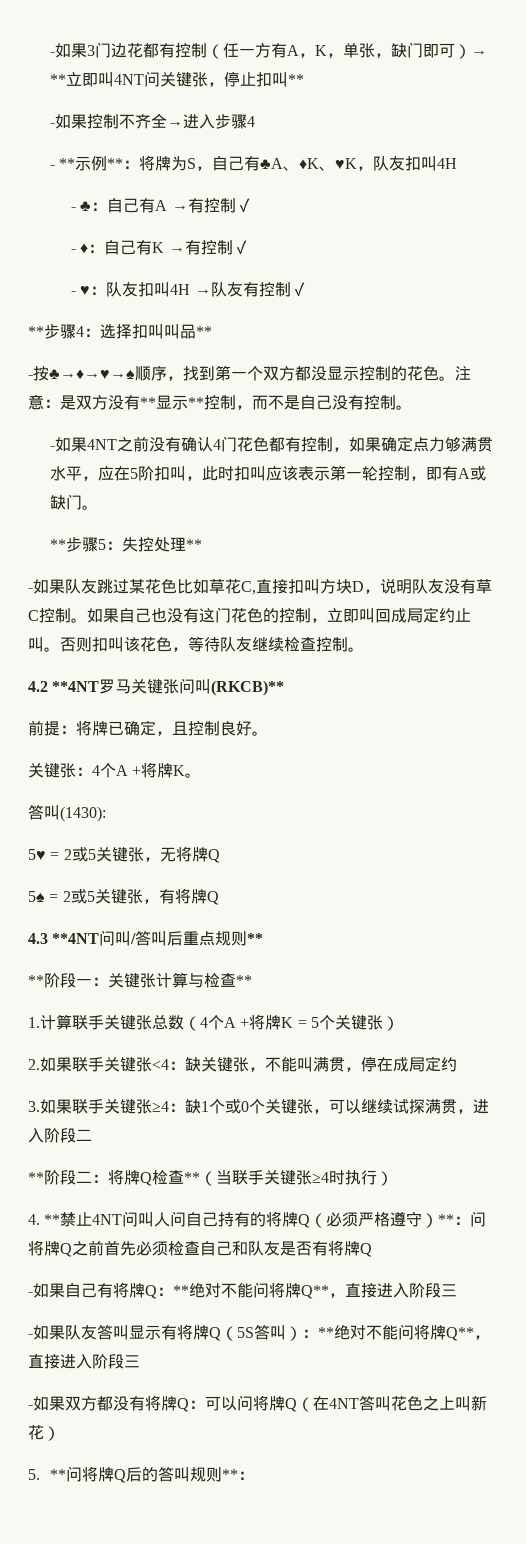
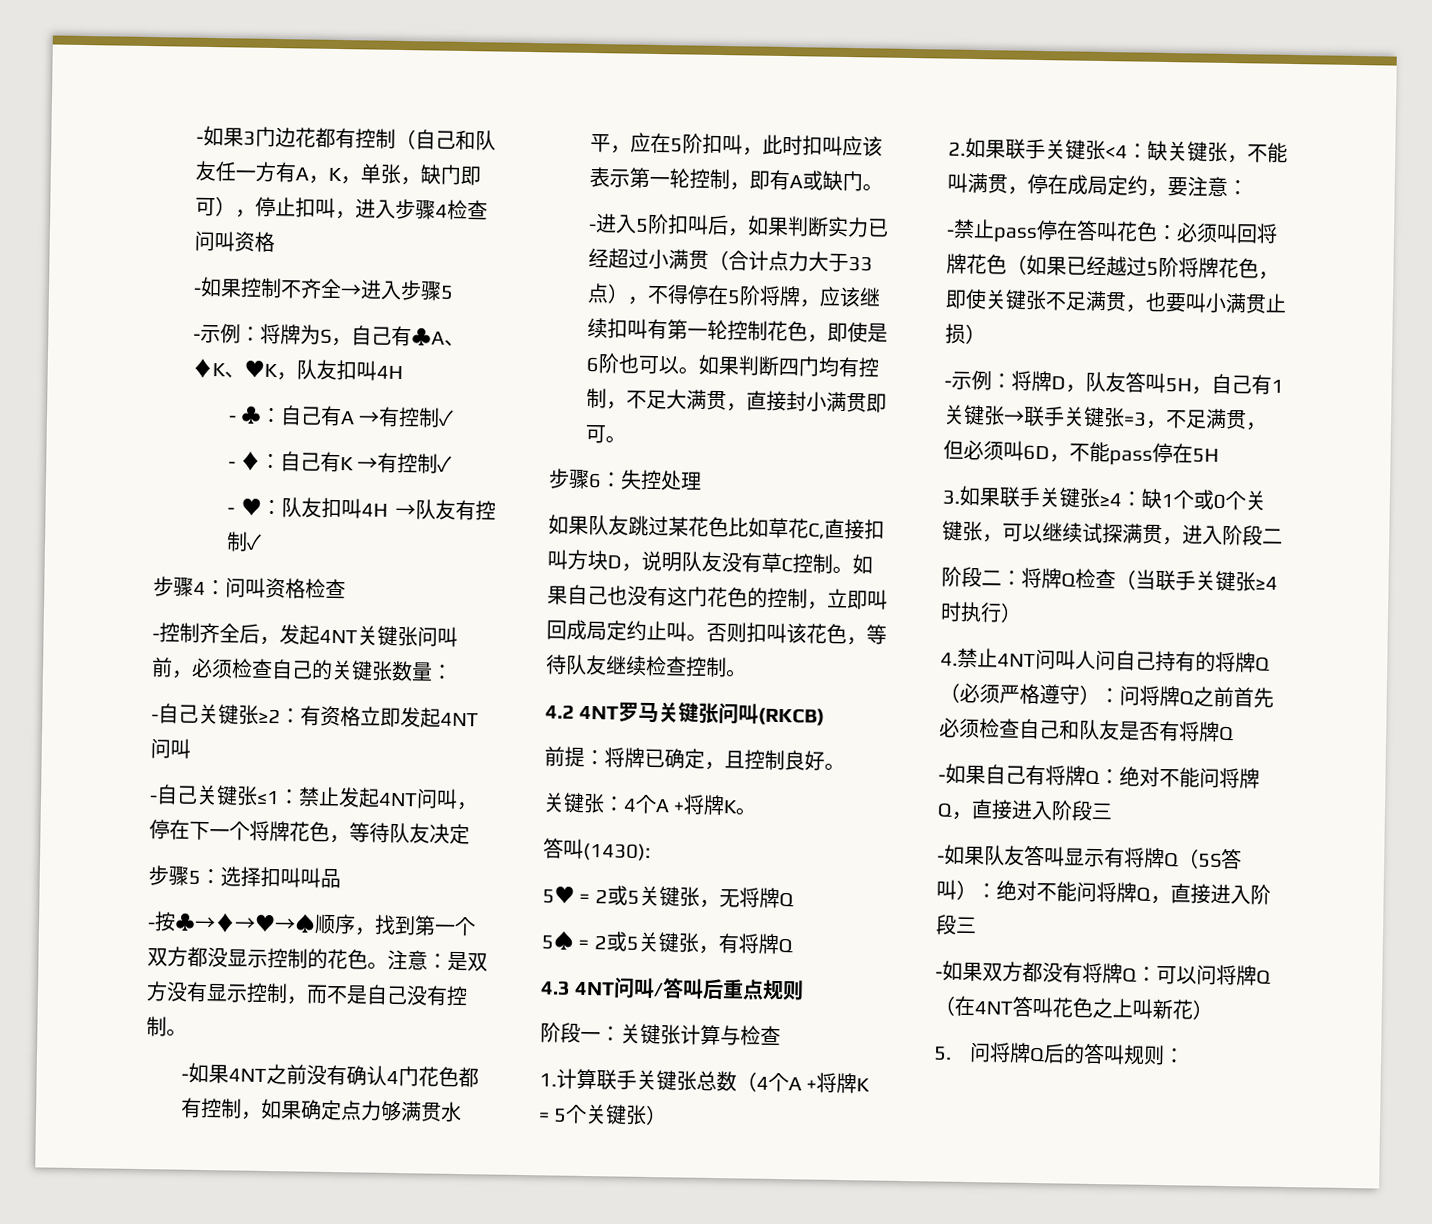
- -如果3门边花都有控制（任一方有A，K，单张，缺门即可）→ **立即叫4NT问关键张，停止扣叫**
+ -如果3门边花都有控制（自己和队友任一方有A，K，单张，缺门即可），停止扣叫，进入步骤4检查问叫资格
- -如果控制不齐全→进入步骤4
- - **示例**：将牌为S，自己有♣A、♦K、♥K，队友扣叫4H
+ -如果控制不齐全→进入步骤5
+ -示例：将牌为S，自己有♣A、♦K、♥K，队友扣叫4H
- **步骤4：选择扣叫叫品**
+ 步骤4：问叫资格检查
+ -控制齐全后，发起4NT关键张问叫前，必须检查自己的关键张数量：
+ -自己关键张≥2：有资格立即发起4NT问叫
+ -自己关键张≤1：禁止发起4NT问叫，停在下一个将牌花色，等待队友决定
+ 步骤5：选择扣叫叫品
- 注意：是双方没有**显示**控制，而不是自己没有控制。
+ 注意：是双方没有显示控制，而不是自己没有控制。
- **步骤5：失控处理**
- -如果队友跳过某花色比如草花C,直接扣叫方块D，说明队友没有草C控制。
+ -进入5阶扣叫后，如果判断实力已经超过小满贯（合计点力大于33点），不得停在5阶将牌，应该继续扣叫有第一轮控制花色，即使是6阶也可以。如果判断四门均有控制，不足大满贯，直接封小满贯即可。
+ 步骤6：失控处理
+ 如果队友跳过某花色比如草花C,直接扣叫方块D，说明队友没有草C控制。
- 4.2 **4NT罗马关键张问叫(RKCB)**
+ 4.2 4NT罗马关键张问叫(RKCB)
- 4.3 **4NT问叫/答叫后重点规则**
- **阶段一：关键张计算与检查**
+ 4.3 4NT问叫/答叫后重点规则
+ 阶段一：关键张计算与检查
- 2.如果联手关键张<4：缺关键张，不能叫满贯，停在成局定约
+ 2.如果联手关键张<4：缺关键张，不能叫满贯，停在成局定约，要注意：
+ -禁止pass停在答叫花色：必须叫回将牌花色（如果已经越过5阶将牌花色，即使关键张不足满贯，也要叫小满贯止损）
+ -示例：将牌D，队友答叫5H，自己有1关键张→联手关键张=3，不足满贯，但必须叫6D，不能pass停在5H
- **阶段二：将牌Q检查**（当联手关键张≥4时执行）
+ 阶段二：将牌Q检查（当联手关键张≥4时执行）
- 4. **禁止4NT问叫人问自己持有的将牌Q（必须严格遵守）**：问将牌Q之前首先必须检查自己和队友是否有将牌Q
+ 4.禁止4NT问叫人问自己持有的将牌Q（必须严格遵守）：问将牌Q之前首先必须检查自己和队友是否有将牌Q
- -如果自己有将牌Q：**绝对不能问将牌Q**，直接进入阶段三
+ -如果自己有将牌Q：绝对不能问将牌Q，直接进入阶段三
- -如果队友答叫显示有将牌Q（5S答叫）：**绝对不能问将牌Q**，直接进入阶段三
+ -如果队友答叫显示有将牌Q（5S答叫）：绝对不能问将牌Q，直接进入阶段三
- 5. **问将牌Q后的答叫规则**：
+ 5.问将牌Q后的答叫规则：

